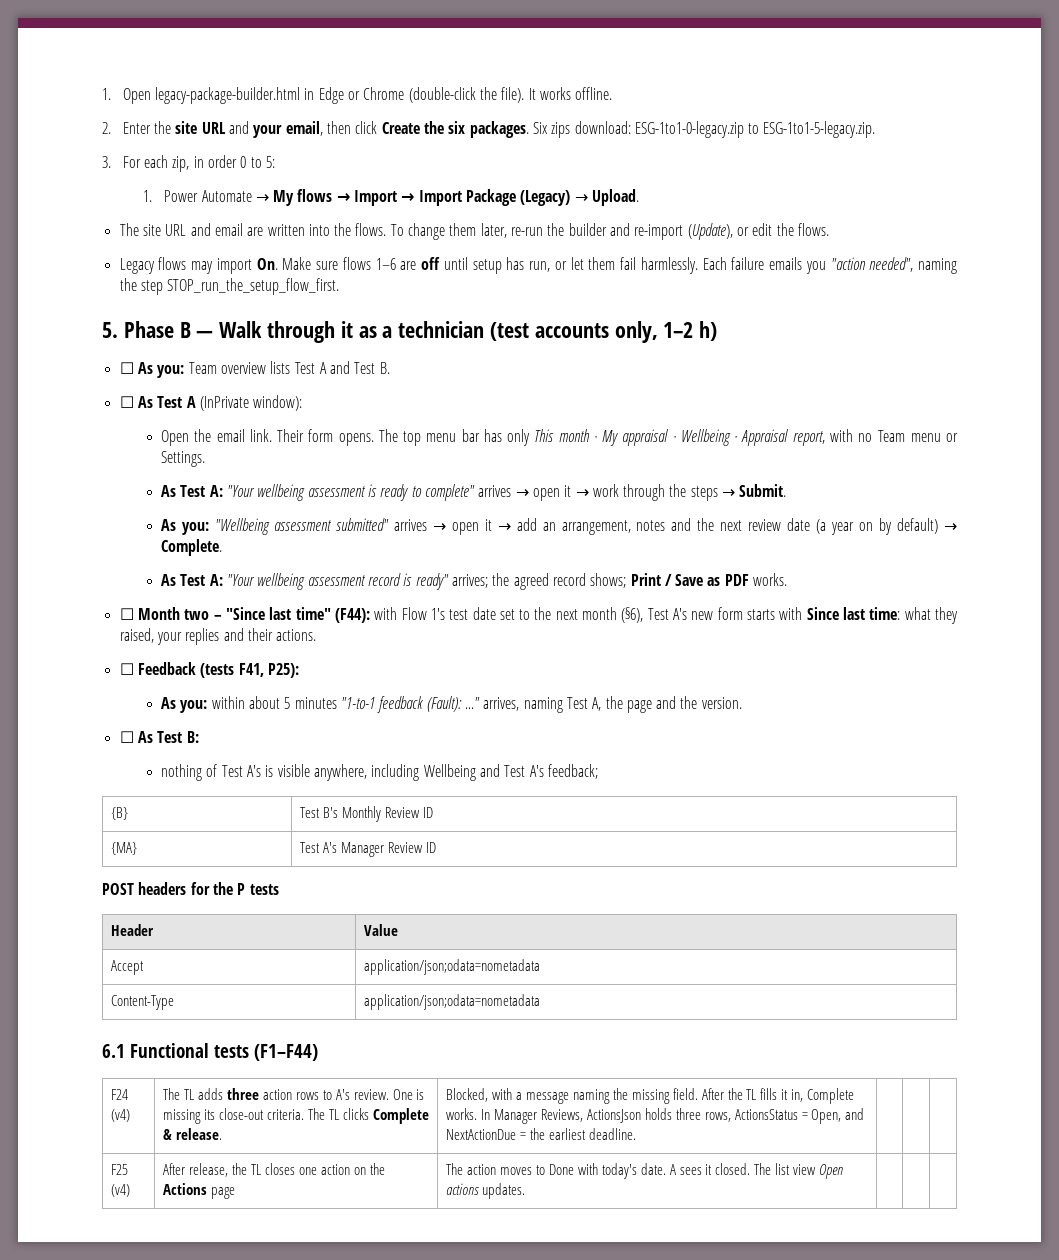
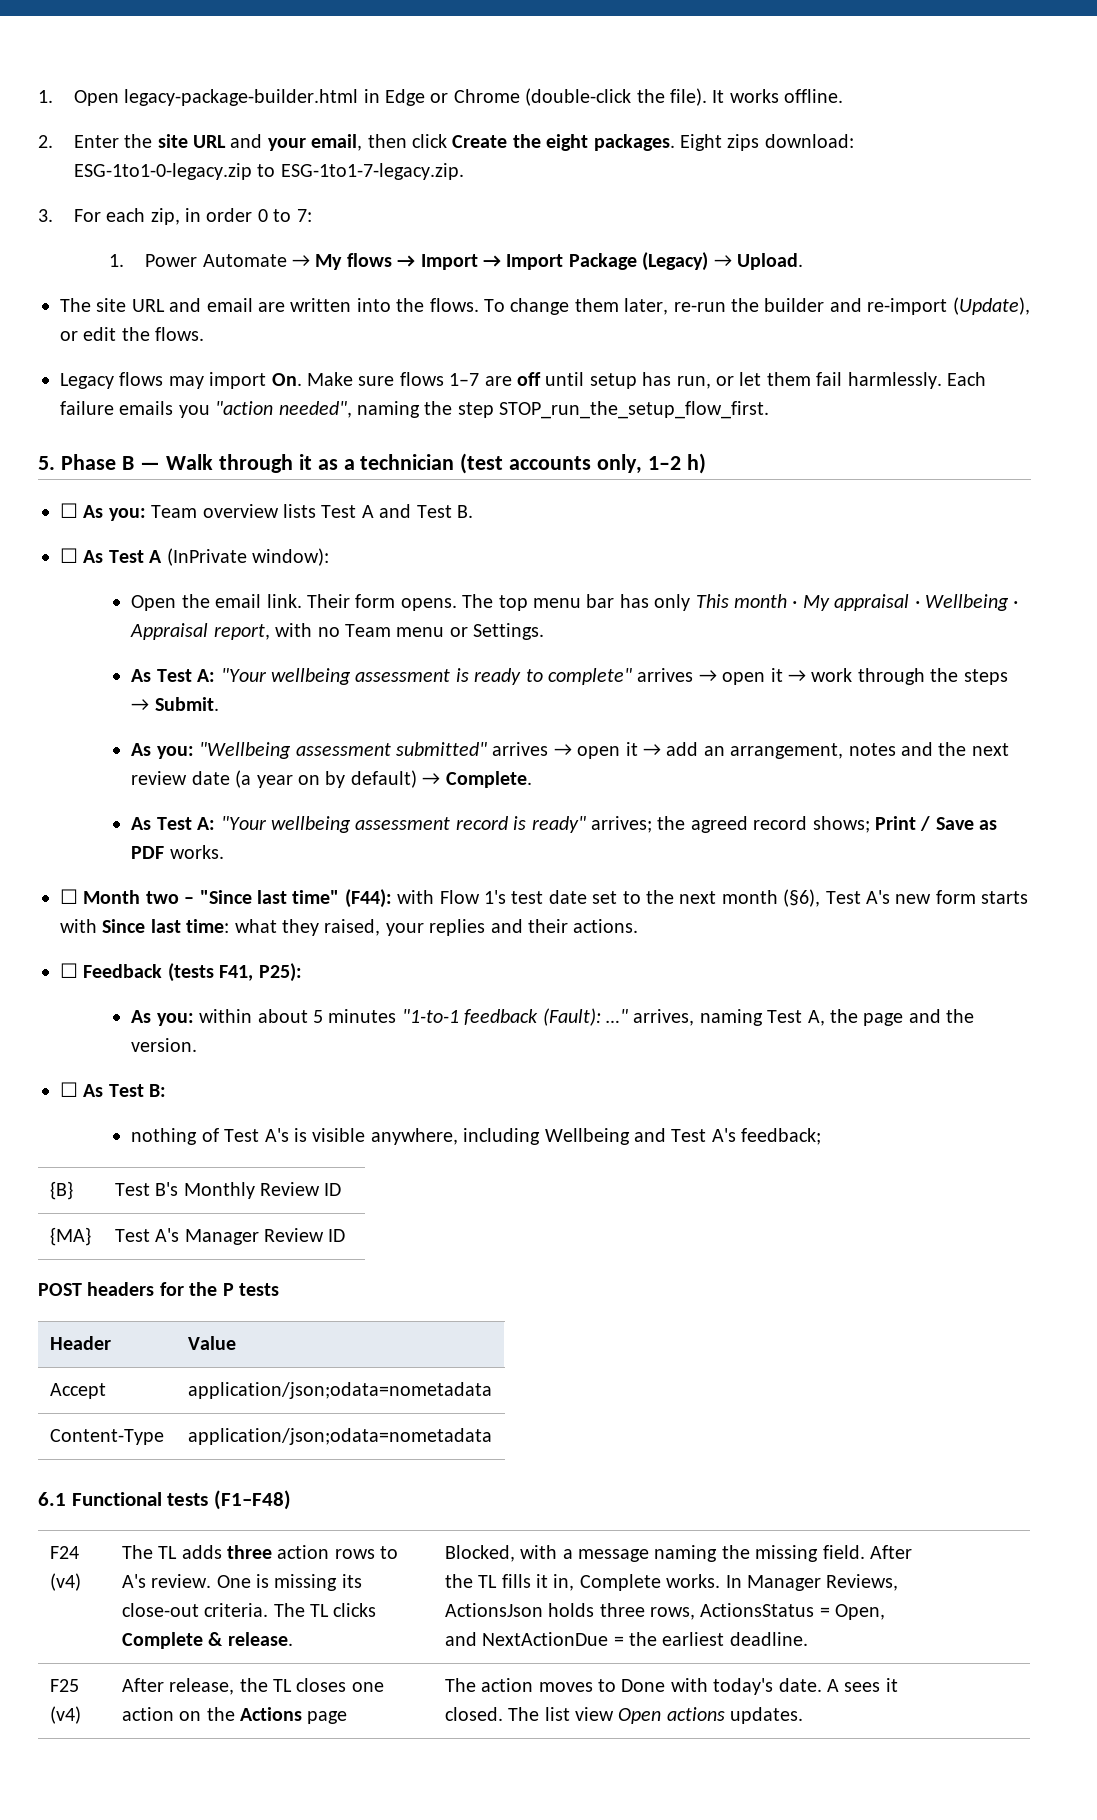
- 2. Enter the site URL and your email, then click Create the six packages. Six zips download: ESG-1to1-0-legacy.zip to ESG-1to1-5-legacy.zip.
+ 2. Enter the site URL and your email, then click Create the eight packages. Eight zips download: ESG-1to1-0-legacy.zip to ESG-1to1-7-legacy.zip.
- 3. For each zip, in order 0 to 5:
+ 3. For each zip, in order 0 to 7:
- Legacy flows may import On. Make sure flows 1–6 are off until setup has run, or let them fail harmlessly.
+ Legacy flows may import On. Make sure flows 1–7 are off until setup has run, or let them fail harmlessly.
- 6.1 Functional tests (F1–F44)
+ 6.1 Functional tests (F1–F48)

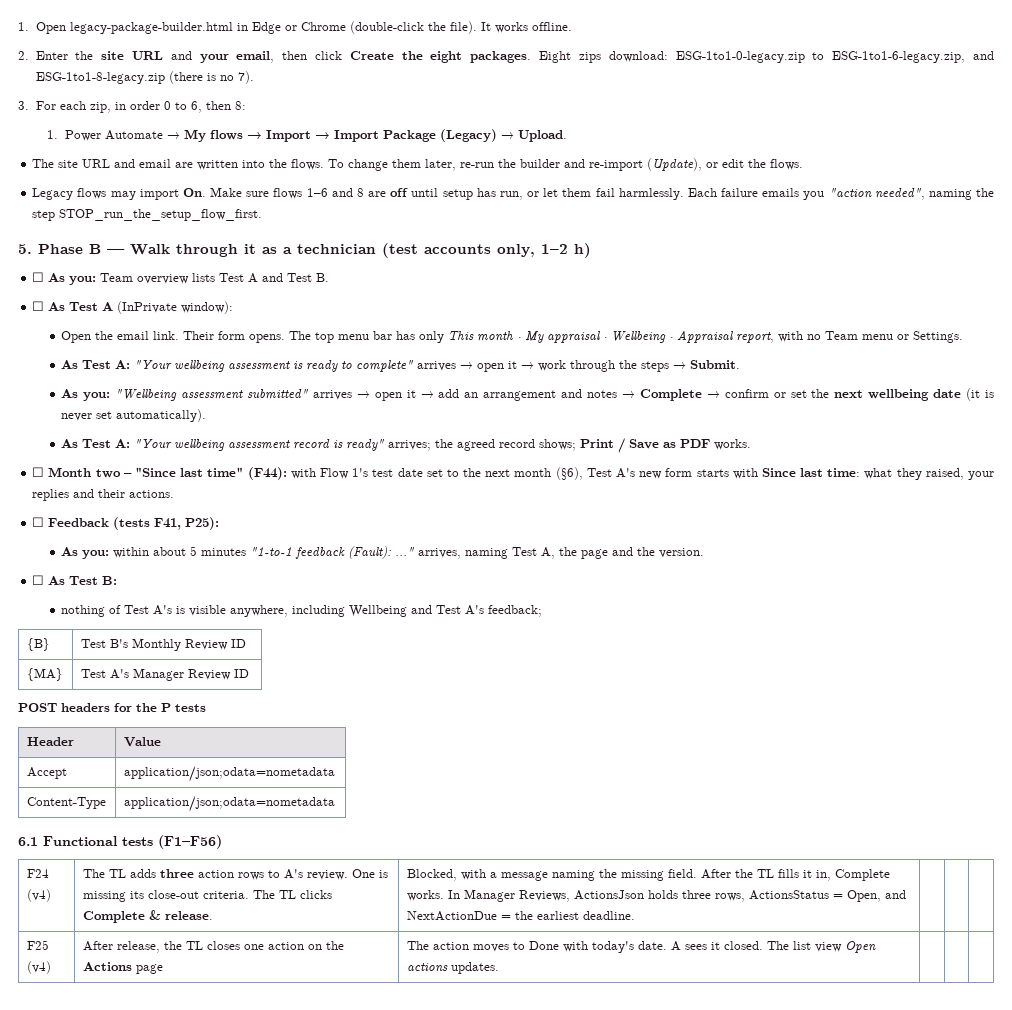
- Eight zips download: ESG-1to1-0-legacy.zip to ESG-1to1-7-legacy.zip.
+ Eight zips download: ESG-1to1-0-legacy.zip to ESG-1to1-6-legacy.zip, and ESG-1to1-8-legacy.zip (there is no 7).
- 3. For each zip, in order 0 to 7:
+ 3. For each zip, in order 0 to 6, then 8:
- Legacy flows may import On. Make sure flows 1–7 are off until setup has run, or let them fail harmlessly.
+ Legacy flows may import On. Make sure flows 1–6 and 8 are off until setup has run, or let them fail harmlessly.
- As you: "Wellbeing assessment submitted" arrives → open it → add an arrangement, notes and the next review date (a year on by default) → Complete.
+ As you: "Wellbeing assessment submitted" arrives → open it → add an arrangement and notes → Complete → confirm or set the next wellbeing date (it is never set automatically).
- 6.1 Functional tests (F1–F48)
+ 6.1 Functional tests (F1–F56)

